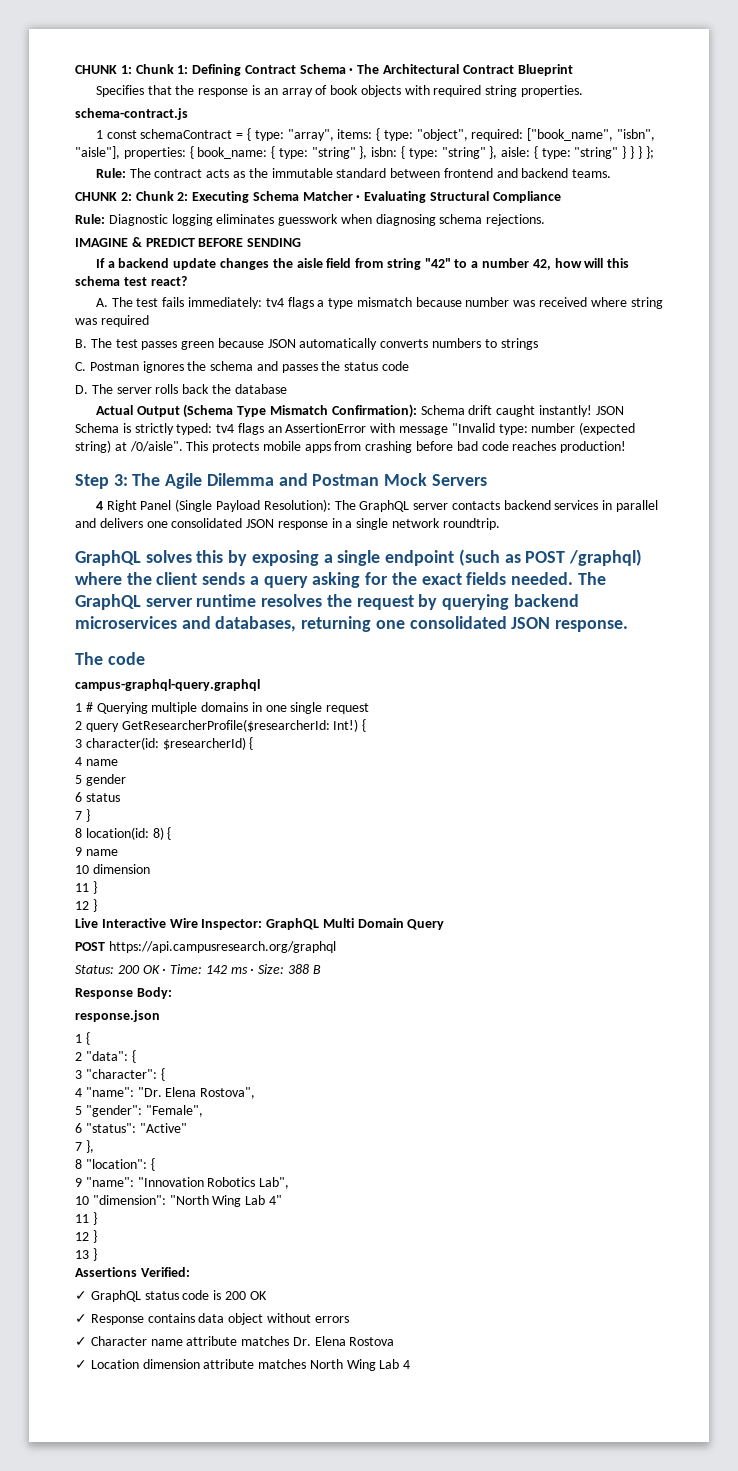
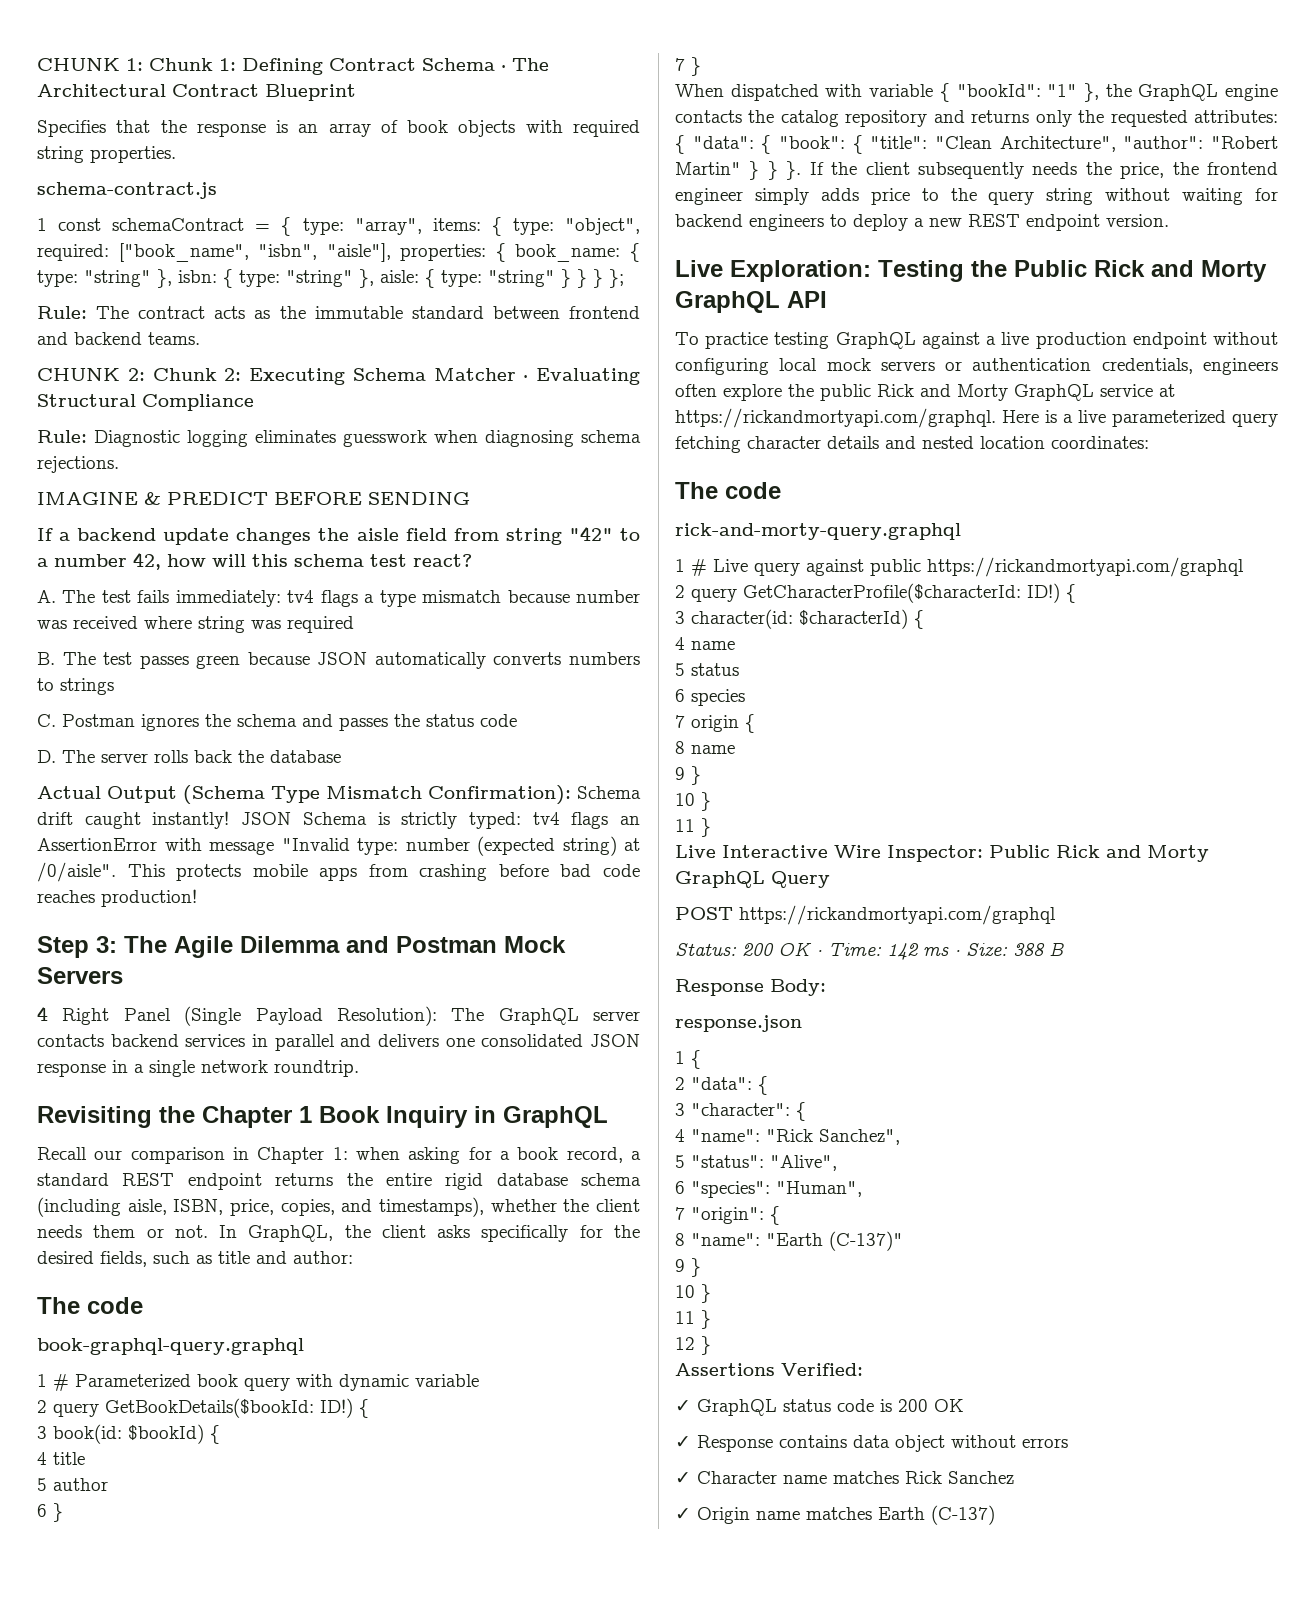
- GraphQL solves this by exposing a single endpoint (such as POST /graphql) where the client sends a query asking for the exact fields needed. The GraphQL server runtime resolves the request by querying backend microservices and databases, returning one consolidated JSON response.
+ Revisiting the Chapter 1 Book Inquiry in GraphQL
+ Recall our comparison in Chapter 1: when asking for a book record, a standard REST endpoint returns the entire rigid database schema (including aisle, ISBN, price, copies, and timestamps), whether the client needs them or not. In GraphQL, the client asks specifically for the desired fields, such as title and author:
  The code
- campus-graphql-query.graphql
- 1 # Querying multiple domains in one single request
- 2 query GetResearcherProfile($researcherId: Int!)
+ book-graphql-query.graphql
+ 1 # Parameterized book query with dynamic variable
+ 2 query GetBookDetails($bookId: ID!) {
+ 3 book(id: $bookId) {
+ 4 title
+ 5 author
+ 6 }
+ 7 }
+ When dispatched with variable { "bookId": "1" }, the GraphQL engine contacts the catalog repository and returns only the requested attributes: { "data": { "book": { "title": "Clean Architecture", "author": "Robert Martin" } } }. If the client subsequently needs the price, the frontend engineer simply adds price to the query string without waiting for backend engineers to deploy a new REST endpoint version.
+ Live Exploration: Testing the Public Rick and Morty GraphQL API
+ To practice testing GraphQL against a live production endpoint without configuring local mock servers or authentication credentials, engineers often explore the public Rick and Morty GraphQL service at https://rickandmortyapi.com/graphql. Here is a live parameterized query fetching character details and nested location coordinates:
+ The code
+ rick-and-morty-query.graphql
+ 1 # Live query against public https://rickandmortyapi.com/graphql
+ 2 query GetCharacterProfile($characterId: ID!)
- 3 character(id: $researcherId) {
+ 3 character(id: $characterId) {
- 5 gender
- 6 status
- 7 }
- 8 location(id: 8) {
- 9 name
- 10 dimension
+ 5 status
+ 6 species
+ 7 origin {
+ 8 name
+ 9 }
+ 10 }
  11 }
- 12 }
- Live Interactive Wire Inspector: GraphQL Multi Domain Query
+ Live Interactive Wire Inspector: Public Rick and Morty GraphQL Query
- POST https://api.campusresearch.org/graphql
+ POST https://rickandmortyapi.com/graphql
- 4 "name": "Dr. Elena Rostova",
- 5 "gender": "Female",
- 6 "status": "Active"
- 7 },
- 8 "location": {
- 9 "name": "Innovation Robotics Lab",
- 10 "dimension": "North Wing Lab 4"
+ 4 "name": "Rick Sanchez",
+ 5 "status": "Alive",
+ 6 "species": "Human",
+ 7 "origin": {
+ 8 "name": "Earth (C-137)"
+ 9 }
+ 10 }
  11 }
  12 }
- 13 }
- ✓ Character name attribute matches Dr. Elena Rostova
- ✓ Location dimension attribute matches North Wing Lab 4
+ ✓ Character name matches Rick Sanchez
+ ✓ Origin name matches Earth (C-137)

